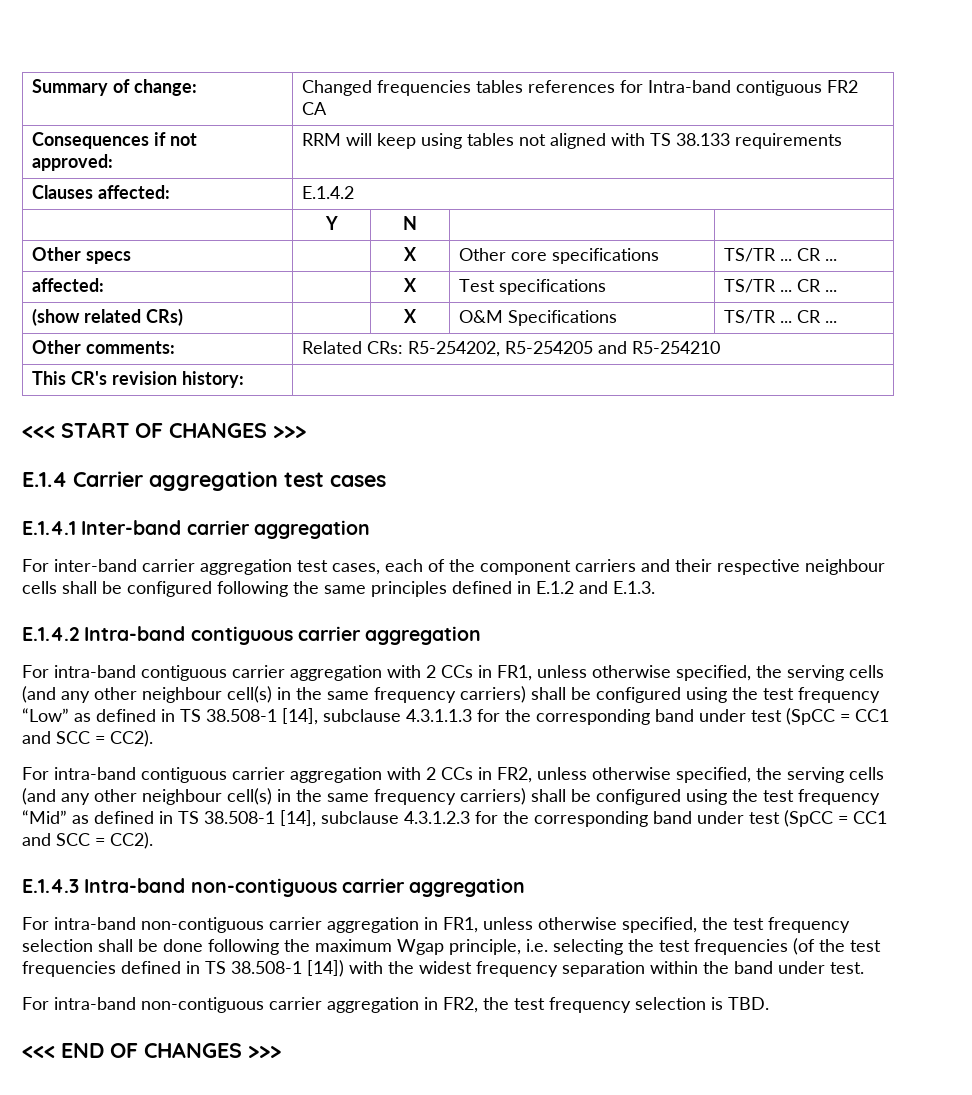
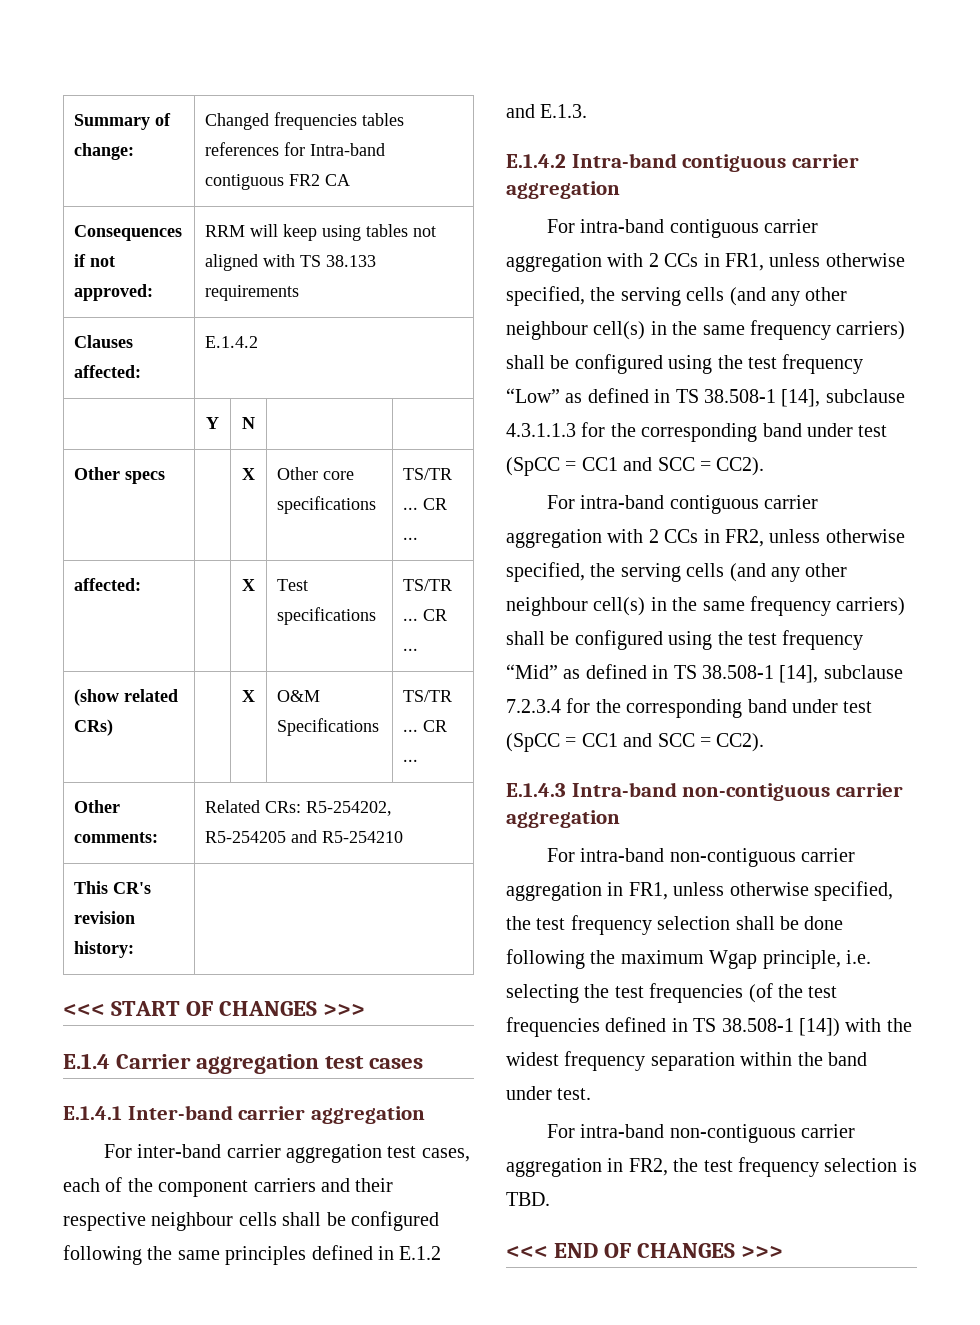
- For intra-band contiguous carrier aggregation with 2 CCs in FR2, unless otherwise specified, the serving cells (and any other neighbour cell(s) in the same frequency carriers) shall be configured using the test frequency “Mid” as defined in TS 38.508-1 [14], subclause 4.3.1.2.3 for the corresponding band under test (SpCC = CC1 and SCC = CC2).
+ For intra-band contiguous carrier aggregation with 2 CCs in FR2, unless otherwise specified, the serving cells (and any other neighbour cell(s) in the same frequency carriers) shall be configured using the test frequency “Mid” as defined in TS 38.508-1 [14], subclause 7.2.3.4 for the corresponding band under test (SpCC = CC1 and SCC = CC2).

